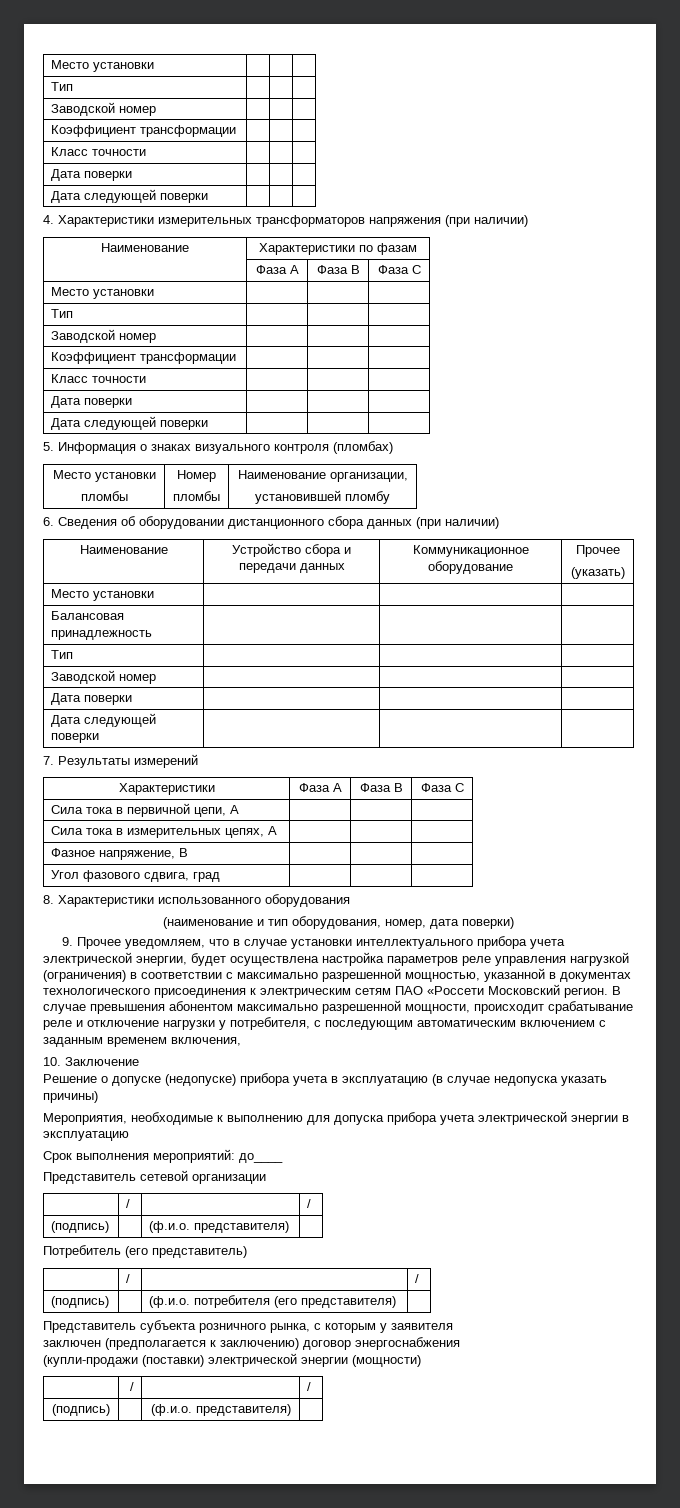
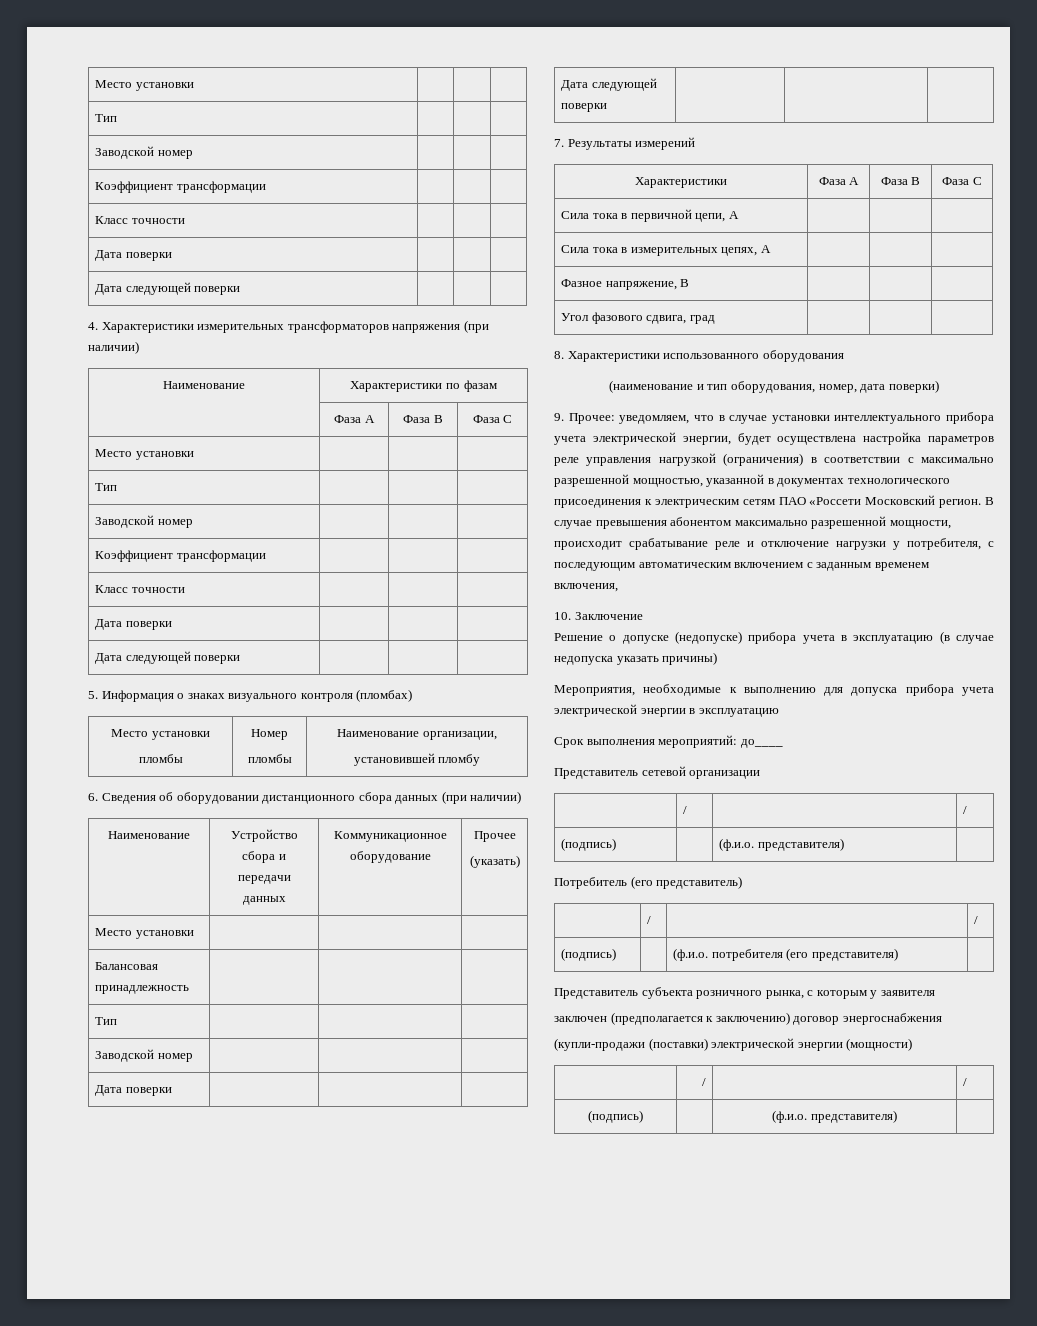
- 9. Прочее уведомляем, что в случае установки интеллектуального прибора учета электрической энергии, будет осуществлена настройка параметров реле управления нагрузкой (ограничения) в соответствии с максимально разрешенной мощностью, указанной в документах технологического присоединения к электрическим сетям ПАО «Россети Московский регион.
+ 9. Прочее: уведомляем, что в случае установки интеллектуального прибора учета электрической энергии, будет осуществлена настройка параметров реле управления нагрузкой (ограничения) в соответствии с максимально разрешенной мощностью, указанной в документах технологического присоединения к электрическим сетям ПАО «Россети Московский регион.

